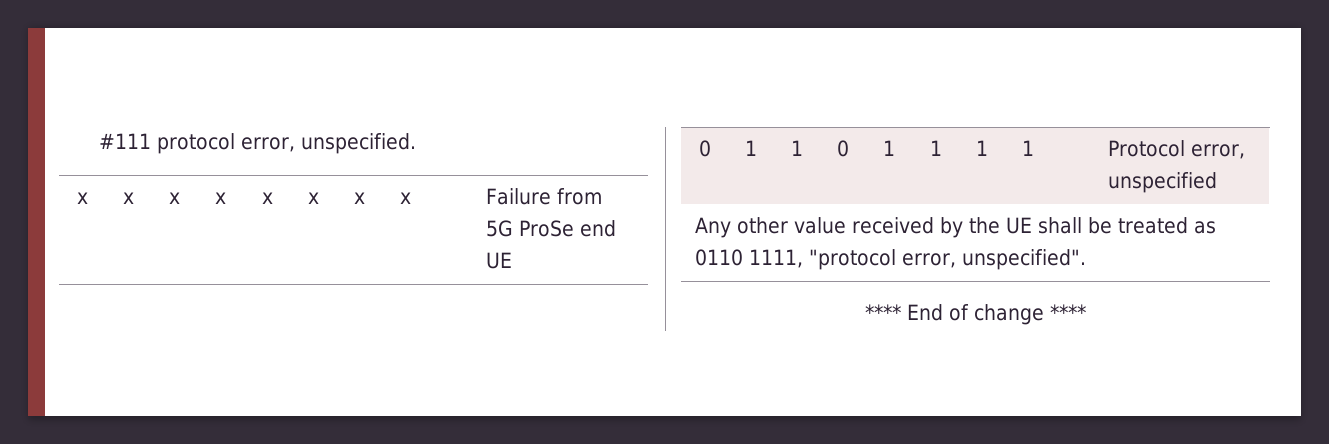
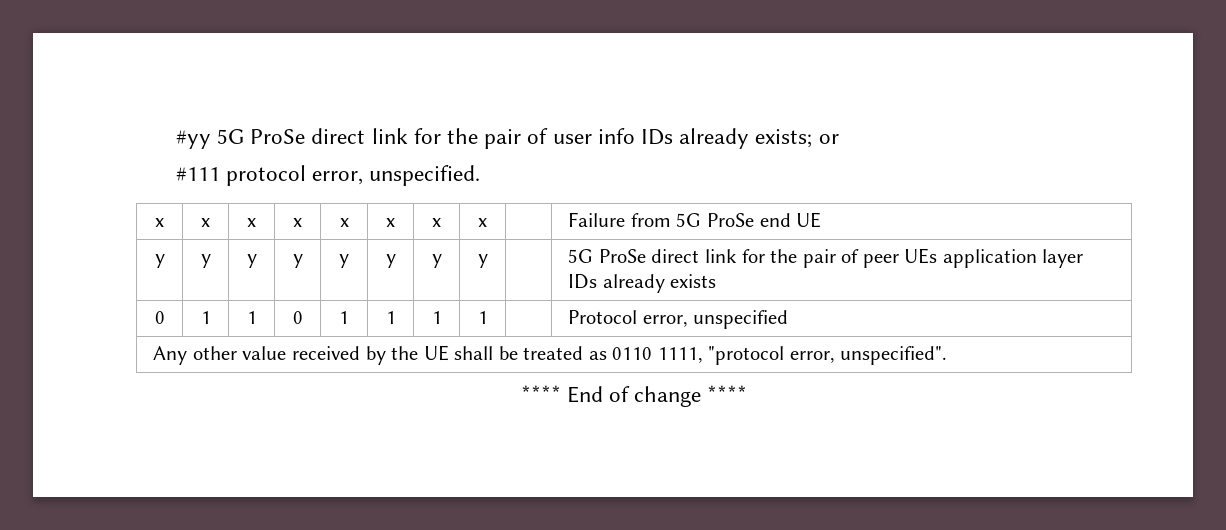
+ #yy 5G ProSe direct link for the pair of user info IDs already exists; or
+ y | y | y | y | y | y | y | y | | 5G ProSe direct link for the pair of peer UEs application layer IDs already exists

